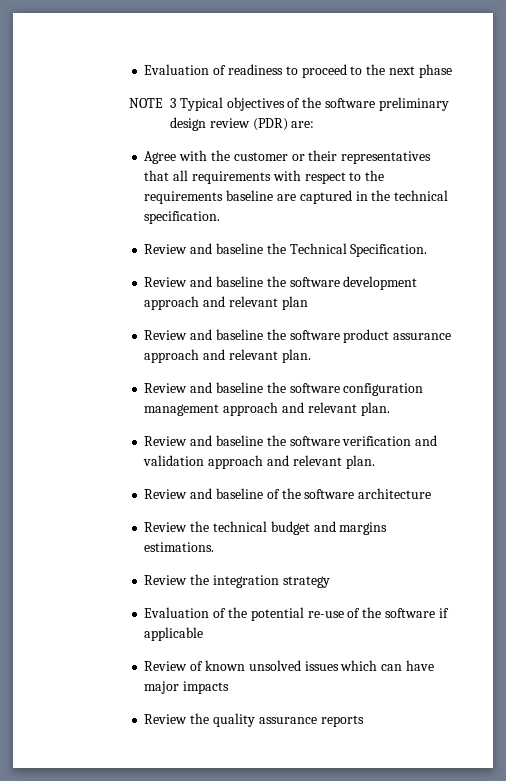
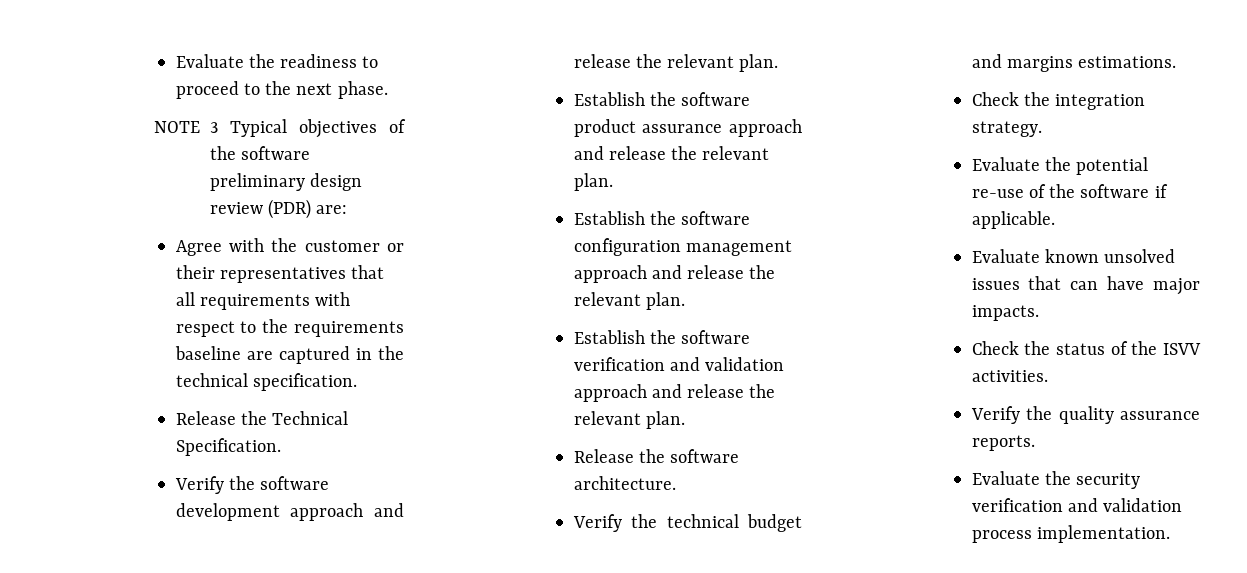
- Evaluation of readiness to proceed to the next phase
+ Evaluate the readiness to proceed to the next phase.
- Review and baseline the Technical Specification.
+ Release the Technical Specification.
- Review and baseline the software development approach and relevant plan
- Review and baseline the software product assurance approach and relevant plan.
- Review and baseline the software configuration management approach and relevant plan.
- Review and baseline the software verification and validation approach and relevant plan.
- Review and baseline of the software architecture
- Review the technical budget and margins estimations.
+ Verify the software development approach and release the relevant plan.
+ Establish the software product assurance approach and release the relevant plan.
+ Establish the software configuration management approach and release the relevant plan.
+ Establish the software verification and validation approach and release the relevant plan.
+ Release the software architecture.
+ Verify the technical budget and margins estimations.
- Review the integration strategy
- Evaluation of the potential re-use of the software if applicable
- Review of known unsolved issues which can have major impacts
- Review the quality assurance reports
+ Check the integration strategy.
+ Evaluate the potential re-use of the software if applicable.
+ Evaluate known unsolved issues that can have major impacts.
+ Check the status of the ISVV activities.
+ Verify the quality assurance reports.
+ Evaluate the security verification and validation process implementation.

